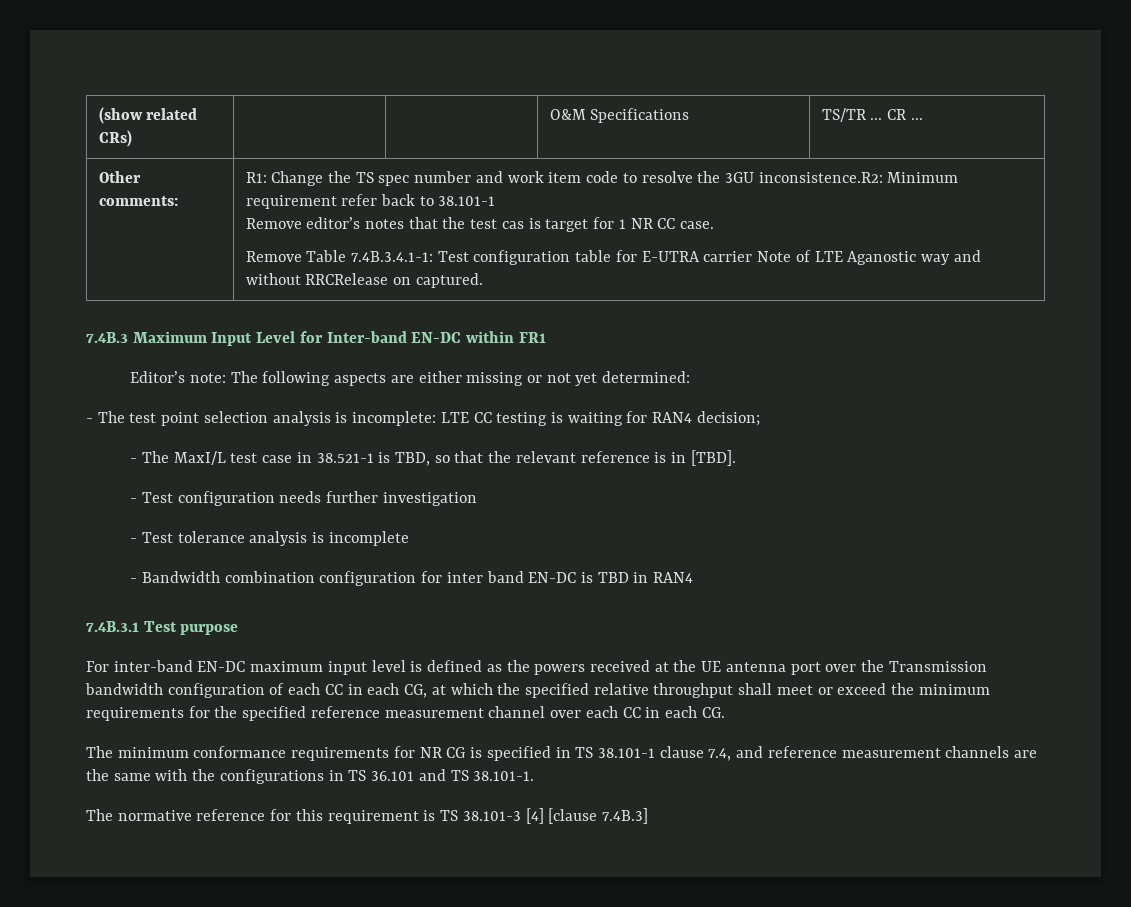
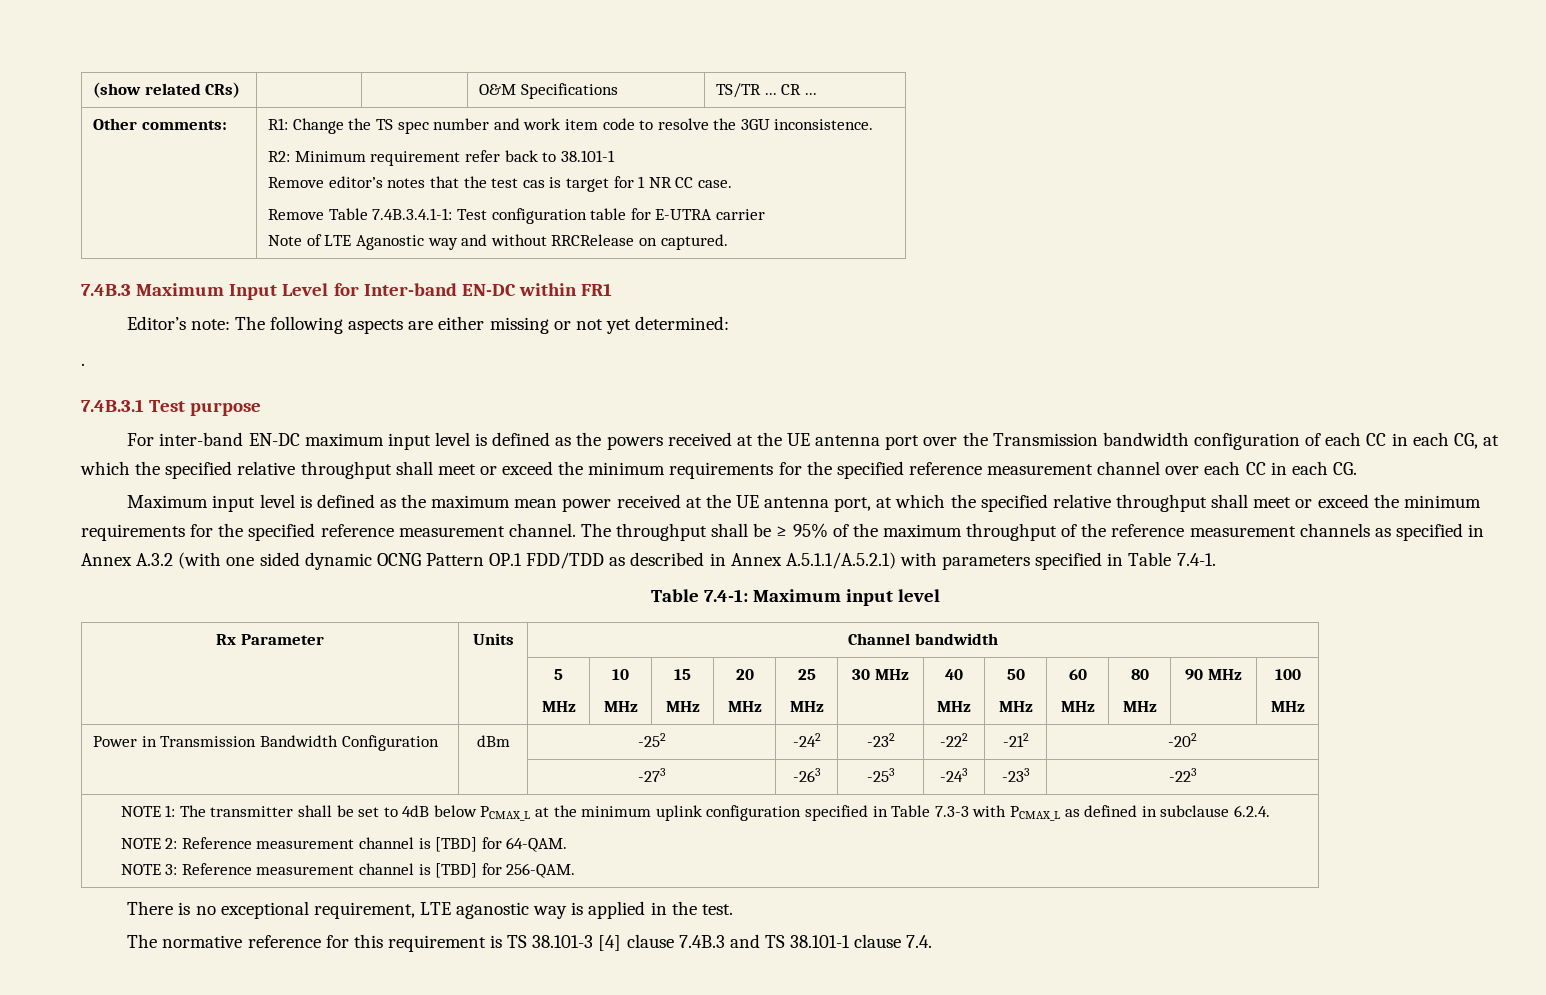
- R1: Change the TS spec number and work item code to resolve the 3GU inconsistence.R2: Minimum requirement refer back to 38.101-1
+ R1: Change the TS spec number and work item code to resolve the 3GU inconsistence.
+ R2: Minimum requirement refer back to 38.101-1
- Remove Table 7.4B.3.4.1-1: Test configuration table for E-UTRA carrier Note of LTE Aganostic way and without RRCRelease on captured.
+ Remove Table 7.4B.3.4.1-1: Test configuration table for E-UTRA carrier
+ Note of LTE Aganostic way and without RRCRelease on captured.
- - The test point selection analysis is incomplete: LTE CC testing is waiting for RAN4 decision;
- - The MaxI/L test case in 38.521-1 is TBD, so that the relevant reference is in [TBD].
- - Test configuration needs further investigation
- - Test tolerance analysis is incomplete
- - Bandwidth combination configuration for inter band EN-DC is TBD in RAN4
+ .
- The minimum conformance requirements for NR CG is specified in TS 38.101-1 clause 7.4, and reference measurement channels are the same with the configurations in TS 36.101 and TS 38.101-1.
+ Maximum input level is defined as the maximum mean power received at the UE antenna port, at which the specified relative throughput shall meet or exceed the minimum requirements for the specified reference measurement channel. The throughput shall be ≥ 95% of the maximum throughput of the reference measurement channels as specified in Annex A.3.2 (with one sided dynamic OCNG Pattern OP.1 FDD/TDD as described in Annex A.5.1.1/A.5.2.1) with parameters specified in Table 7.4-1.
+ Table 7.4-1: Maximum input level
+ Rx Parameter | Units | Channel bandwidth
+ | | 5
+ MHz | 10
+ MHz | 15
+ MHz | 20
+ MHz | 25
+ MHz | 30 MHz | 40
+ MHz | 50
+ MHz | 60
+ MHz | 80
+ MHz | 90 MHz | 100
+ MHz
+ Power in Transmission Bandwidth Configuration | dBm | -252 | -242 | -232 | -222 | -212 | -202
+ | | -273 | -263 | -253 | -243 | -233 | -223
+ NOTE 1: The transmitter shall be set to 4dB below PCMAX_L at the minimum uplink configuration specified in Table 7.3-3 with PCMAX_L as defined in subclause 6.2.4.
+ NOTE 2: Reference measurement channel is [TBD] for 64-QAM.
+ NOTE 3: Reference measurement channel is [TBD] for 256-QAM.
+ There is no exceptional requirement, LTE aganostic way is applied in the test.
- The normative reference for this requirement is TS 38.101-3 [4] [clause 7.4B.3]
+ The normative reference for this requirement is TS 38.101-3 [4] clause 7.4B.3 and TS 38.101-1 clause 7.4.

